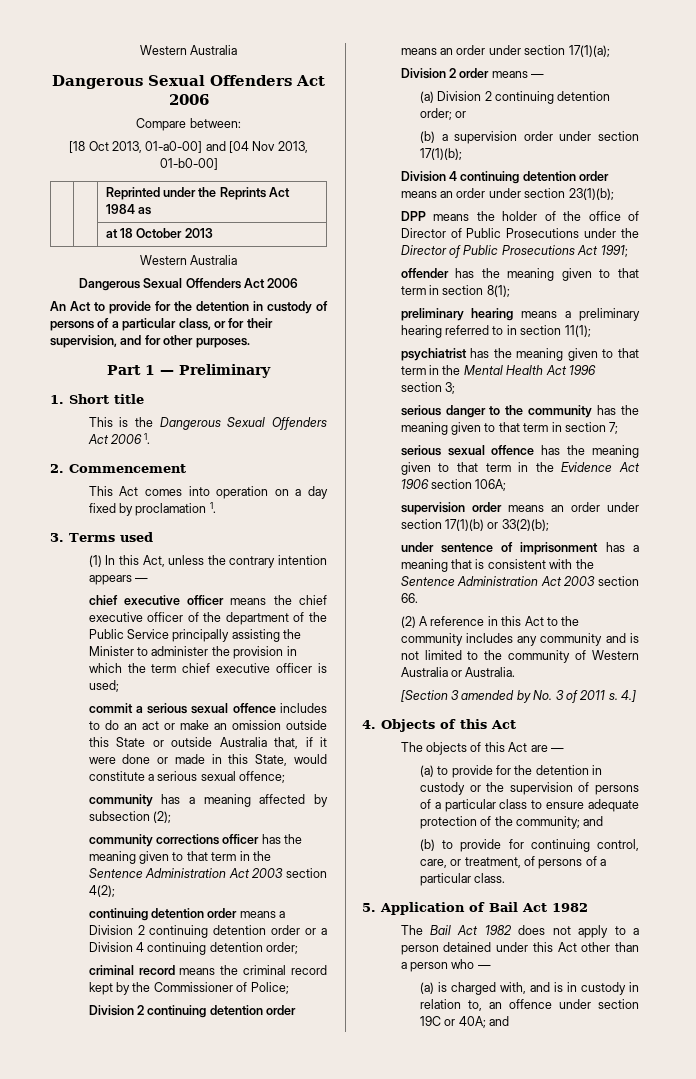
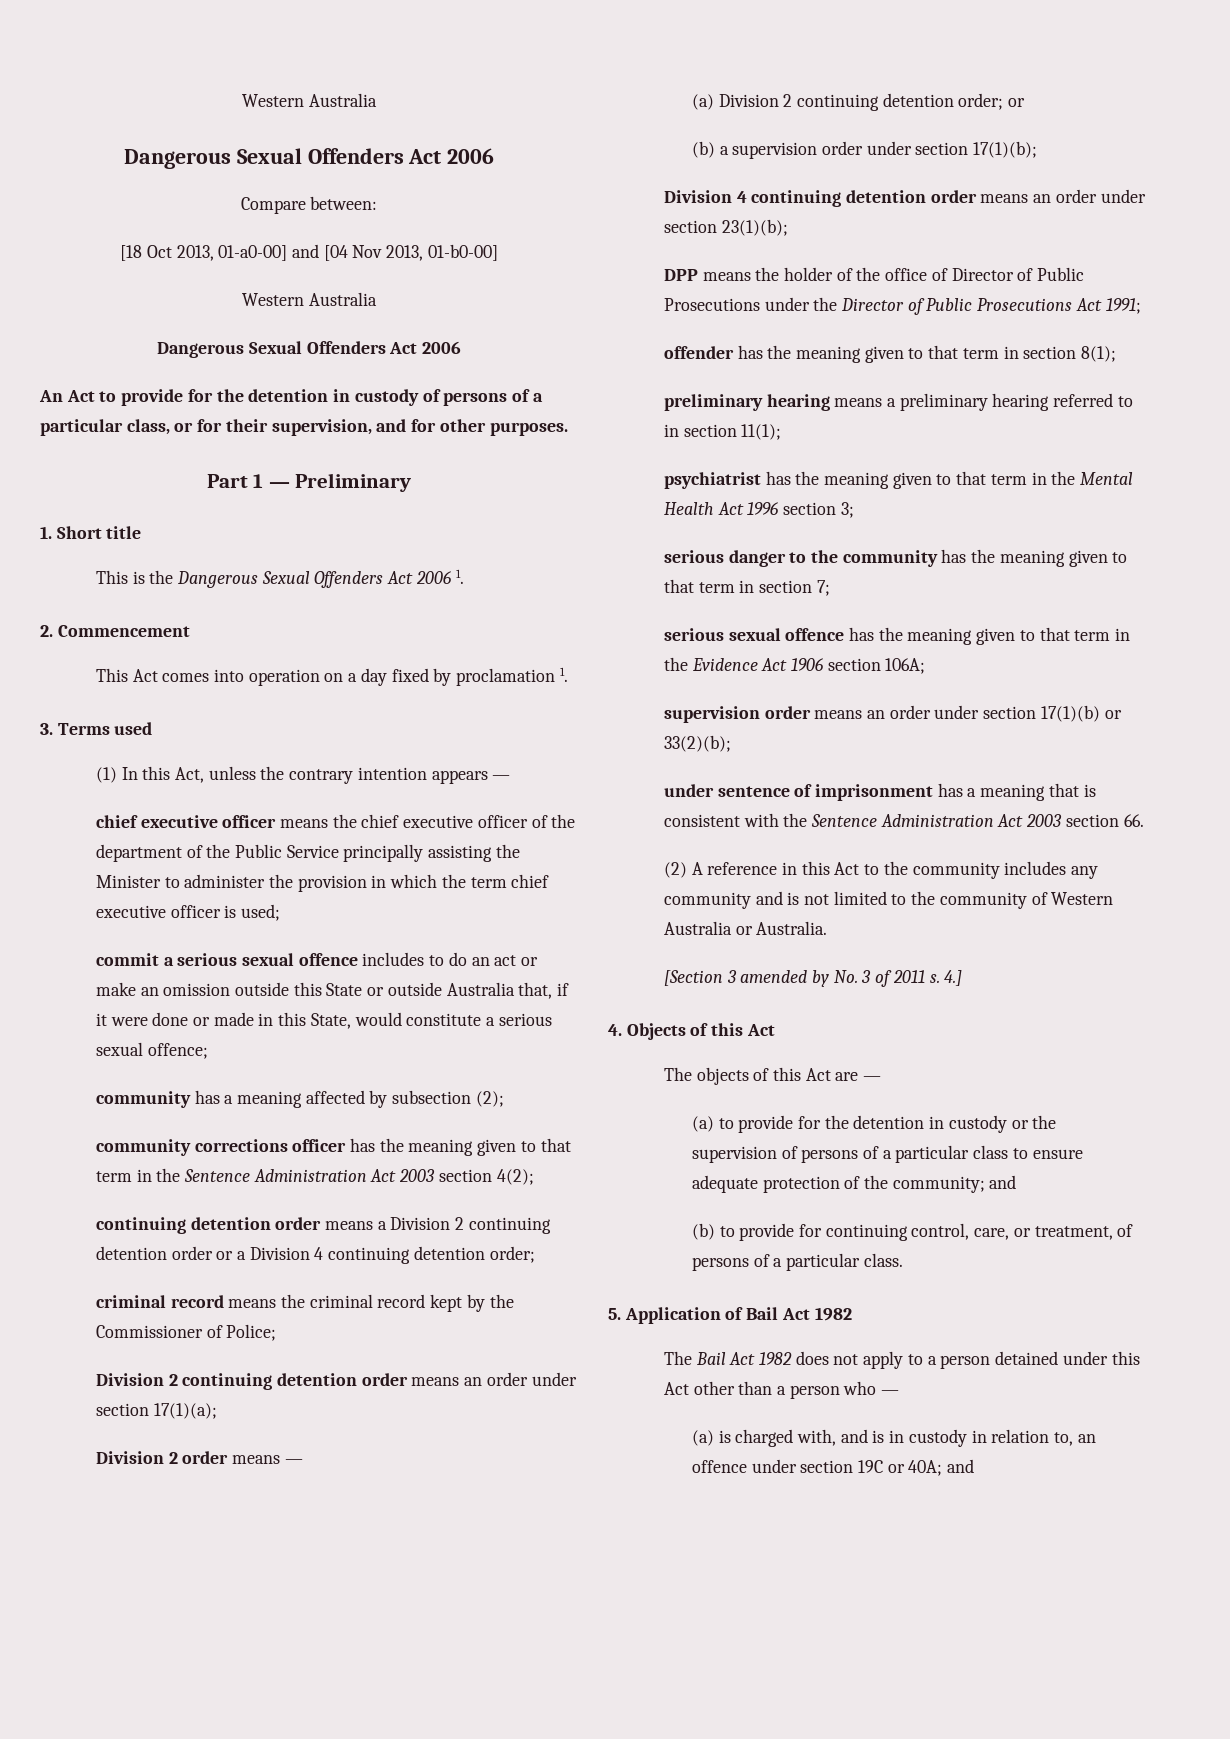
- | | Reprinted under the Reprints Act 1984 as
- | | at 18 October 2013

